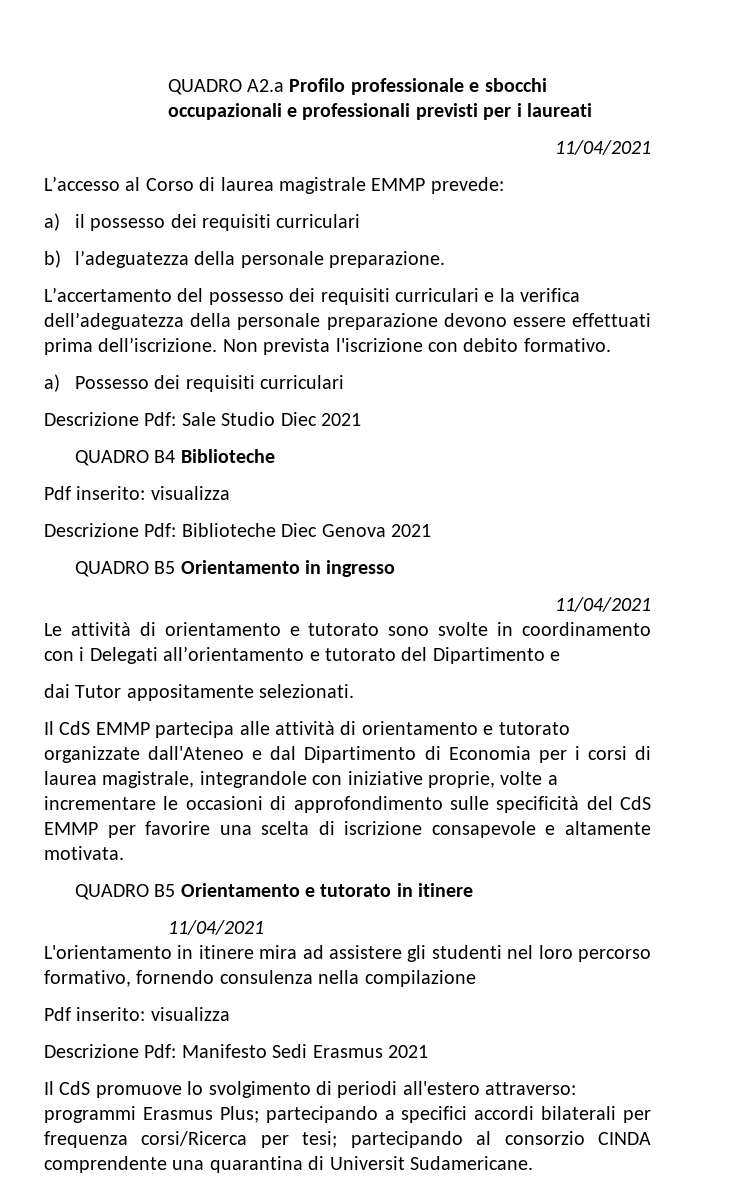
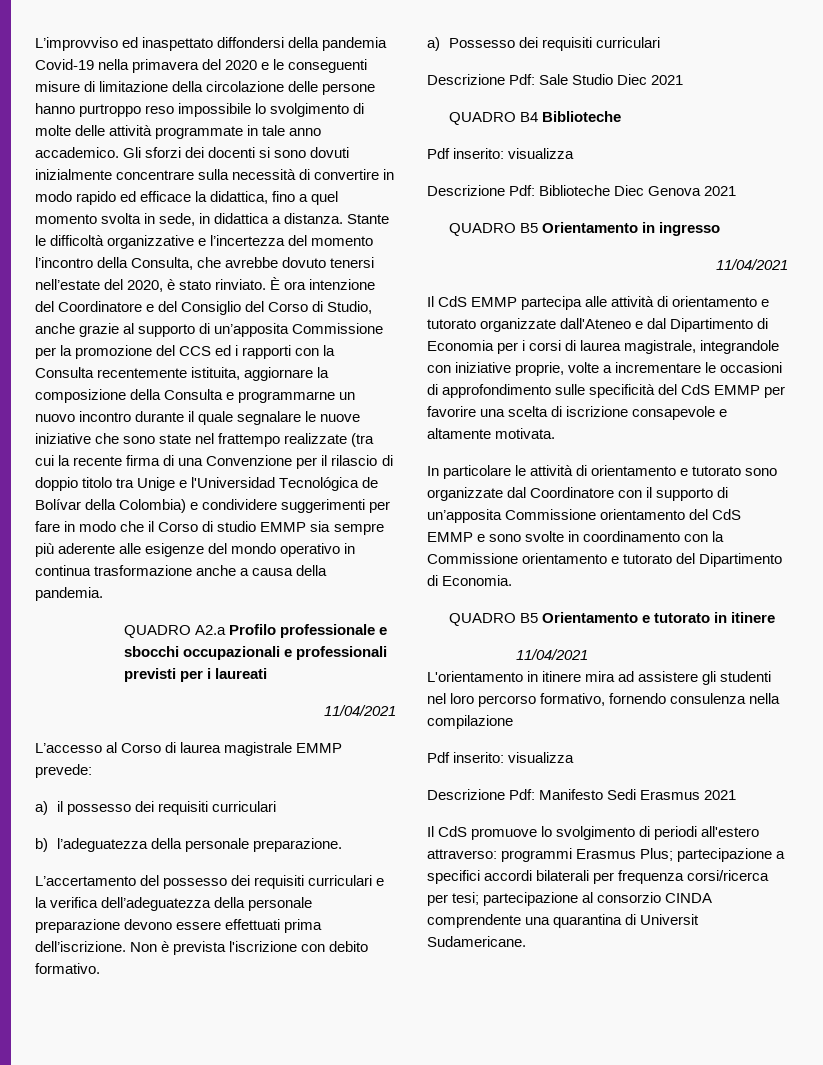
+ L’improvviso ed inaspettato diffondersi della pandemia Covid-19 nella primavera del 2020 e le conseguenti misure di limitazione della circolazione delle persone hanno purtroppo reso impossibile lo svolgimento di molte delle attività programmate in tale anno accademico. Gli sforzi dei docenti si sono dovuti inizialmente concentrare sulla necessità di convertire in modo rapido ed efficace la didattica, fino a quel momento svolta in sede, in didattica a distanza. Stante le difficoltà organizzative e l’incertezza del momento l’incontro della Consulta, che avrebbe dovuto tenersi nell’estate del 2020, è stato rinviato. È ora intenzione del Coordinatore e del Consiglio del Corso di Studio, anche grazie al supporto di un’apposita Commissione per la promozione del CCS ed i rapporti con la Consulta recentemente istituita, aggiornare la composizione della Consulta e programmarne un nuovo incontro durante il quale segnalare le nuove iniziative che sono state nel frattempo realizzate (tra cui la recente firma di una Convenzione per il rilascio di doppio titolo tra Unige e l'Universidad Tecnológica de Bolívar della Colombia) e condividere suggerimenti per fare in modo che il Corso di studio EMMP sia sempre più aderente alle esigenze del mondo operativo in continua trasformazione anche a causa della pandemia.
- Non prevista l'iscrizione con debito formativo.
+ Non è prevista l'iscrizione con debito formativo.
- Le attività di orientamento e tutorato sono svolte in coordinamento con i Delegati all’orientamento e tutorato del Dipartimento e
- dai Tutor appositamente selezionati.
+ In particolare le attività di orientamento e tutorato sono organizzate dal Coordinatore con il supporto di un’apposita Commissione orientamento del CdS EMMP e sono svolte in coordinamento con la Commissione orientamento e tutorato del Dipartimento di Economia.
- Il CdS promuove lo svolgimento di periodi all'estero attraverso: programmi Erasmus Plus; partecipando a specifici accordi bilaterali per frequenza corsi/Ricerca per tesi; partecipando al consorzio CINDA comprendente una quarantina di Universit Sudamericane.
+ Il CdS promuove lo svolgimento di periodi all'estero attraverso: programmi Erasmus Plus; partecipazione a specifici accordi bilaterali per frequenza corsi/ricerca per tesi; partecipazione al consorzio CINDA comprendente una quarantina di Universit Sudamericane.

